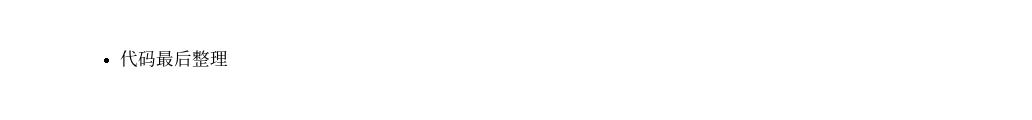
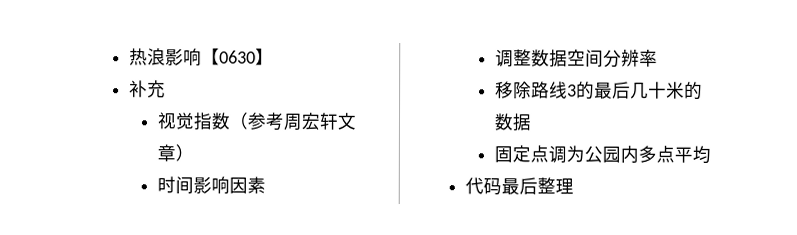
+ 热浪影响【0630】
+ 补充
+ 视觉指数（参考周宏轩文章）
+ 时间影响因素
+ 调整数据空间分辨率
+ 移除路线3的最后几十米的数据
+ 固定点调为公园内多点平均

